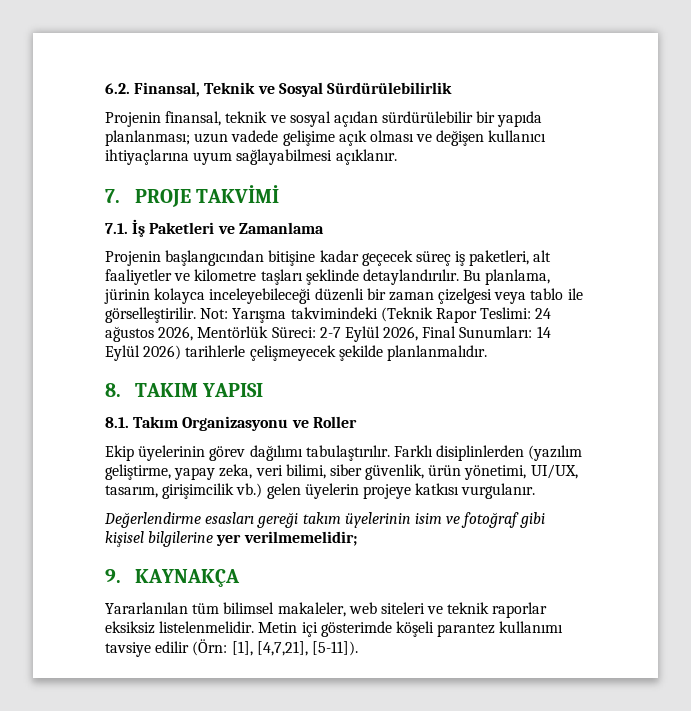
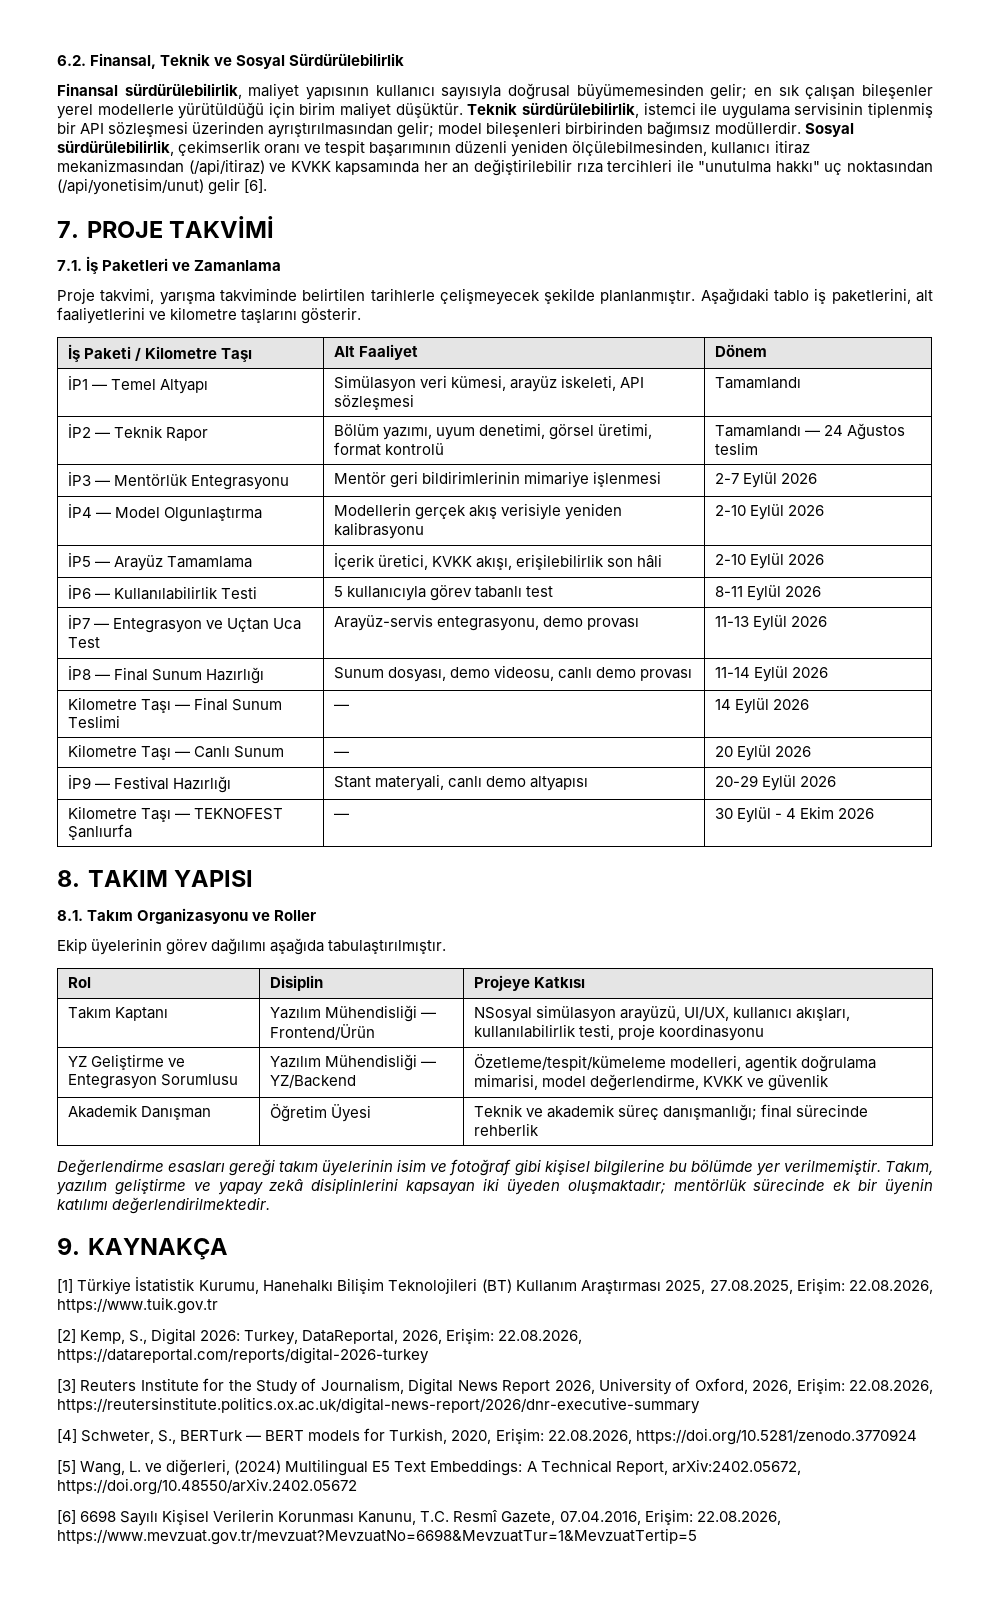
- Projenin finansal, teknik ve sosyal açıdan sürdürülebilir bir yapıda planlanması; uzun vadede gelişime açık olması ve değişen kullanıcı ihtiyaçlarına uyum sağlayabilmesi açıklanır.
+ Finansal sürdürülebilirlik, maliyet yapısının kullanıcı sayısıyla doğrusal büyümemesinden gelir; en sık çalışan bileşenler yerel modellerle yürütüldüğü için birim maliyet düşüktür. Teknik sürdürülebilirlik, istemci ile uygulama servisinin tiplenmiş bir API sözleşmesi üzerinden ayrıştırılmasından gelir; model bileşenleri birbirinden bağımsız modüllerdir. Sosyal sürdürülebilirlik, çekimserlik oranı ve tespit başarımının düzenli yeniden ölçülebilmesinden, kullanıcı itiraz mekanizmasından (/api/itiraz) ve KVKK kapsamında her an değiştirilebilir rıza tercihleri ile "unutulma hakkı" uç noktasından (/api/yonetisim/unut) gelir [6].
- Projenin başlangıcından bitişine kadar geçecek süreç iş paketleri, alt faaliyetler ve kilometre taşları şeklinde detaylandırılır. Bu planlama, jürinin kolayca inceleyebileceği düzenli bir zaman çizelgesi veya tablo ile görselleştirilir. Not: Yarışma takvimindeki (Teknik Rapor Teslimi: 24 ağustos 2026, Mentörlük Süreci: 2-7 Eylül 2026, Final Sunumları: 14 Eylül 2026) tarihlerle çelişmeyecek şekilde planlanmalıdır.
+ Proje takvimi, yarışma takviminde belirtilen tarihlerle çelişmeyecek şekilde planlanmıştır. Aşağıdaki tablo iş paketlerini, alt faaliyetlerini ve kilometre taşlarını gösterir.
+ İş Paketi / Kilometre Taşı | Alt Faaliyet | Dönem
+ İP1 — Temel Altyapı | Simülasyon veri kümesi, arayüz iskeleti, API sözleşmesi | Tamamlandı
+ İP2 — Teknik Rapor | Bölüm yazımı, uyum denetimi, görsel üretimi, format kontrolü | Tamamlandı — 24 Ağustos teslim
+ İP3 — Mentörlük Entegrasyonu | Mentör geri bildirimlerinin mimariye işlenmesi | 2-7 Eylül 2026
+ İP4 — Model Olgunlaştırma | Modellerin gerçek akış verisiyle yeniden kalibrasyonu | 2-10 Eylül 2026
+ İP5 — Arayüz Tamamlama | İçerik üretici, KVKK akışı, erişilebilirlik son hâli | 2-10 Eylül 2026
+ İP6 — Kullanılabilirlik Testi | 5 kullanıcıyla görev tabanlı test | 8-11 Eylül 2026
+ İP7 — Entegrasyon ve Uçtan Uca Test | Arayüz-servis entegrasyonu, demo provası | 11-13 Eylül 2026
+ İP8 — Final Sunum Hazırlığı | Sunum dosyası, demo videosu, canlı demo provası | 11-14 Eylül 2026
+ Kilometre Taşı — Final Sunum Teslimi | — | 14 Eylül 2026
+ Kilometre Taşı — Canlı Sunum | — | 20 Eylül 2026
+ İP9 — Festival Hazırlığı | Stant materyali, canlı demo altyapısı | 20-29 Eylül 2026
+ Kilometre Taşı — TEKNOFEST Şanlıurfa | — | 30 Eylül - 4 Ekim 2026
- Ekip üyelerinin görev dağılımı tabulaştırılır. Farklı disiplinlerden (yazılım geliştirme, yapay zeka, veri bilimi, siber güvenlik, ürün yönetimi, UI/UX, tasarım, girişimcilik vb.) gelen üyelerin projeye katkısı vurgulanır.
+ Ekip üyelerinin görev dağılımı aşağıda tabulaştırılmıştır.
+ Rol | Disiplin | Projeye Katkısı
+ Takım Kaptanı | Yazılım Mühendisliği — Frontend/Ürün | NSosyal simülasyon arayüzü, UI/UX, kullanıcı akışları, kullanılabilirlik testi, proje koordinasyonu
+ YZ Geliştirme ve Entegrasyon Sorumlusu | Yazılım Mühendisliği — YZ/Backend | Özetleme/tespit/kümeleme modelleri, agentik doğrulama mimarisi, model değerlendirme, KVKK ve güvenlik
+ Akademik Danışman | Öğretim Üyesi | Teknik ve akademik süreç danışmanlığı; final sürecinde rehberlik
- Değerlendirme esasları gereği takım üyelerinin isim ve fotoğraf gibi kişisel bilgilerine yer verilmemelidir;
+ Değerlendirme esasları gereği takım üyelerinin isim ve fotoğraf gibi kişisel bilgilerine bu bölümde yer verilmemiştir. Takım, yazılım geliştirme ve yapay zekâ disiplinlerini kapsayan iki üyeden oluşmaktadır; mentörlük sürecinde ek bir üyenin katılımı değerlendirilmektedir.
  9. KAYNAKÇA
- Yararlanılan tüm bilimsel makaleler, web siteleri ve teknik raporlar eksiksiz listelenmelidir. Metin içi gösterimde köşeli parantez kullanımı tavsiye edilir (Örn: [1], [4,7,21], [5-11]).
+ [1] Türkiye İstatistik Kurumu, Hanehalkı Bilişim Teknolojileri (BT) Kullanım Araştırması 2025, 27.08.2025, Erişim: 22.08.2026, https://www.tuik.gov.tr
+ [2] Kemp, S., Digital 2026: Turkey, DataReportal, 2026, Erişim: 22.08.2026, https://datareportal.com/reports/digital-2026-turkey
+ [3] Reuters Institute for the Study of Journalism, Digital News Report 2026, University of Oxford, 2026, Erişim: 22.08.2026, https://reutersinstitute.politics.ox.ac.uk/digital-news-report/2026/dnr-executive-summary
+ [4] Schweter, S., BERTurk — BERT models for Turkish, 2020, Erişim: 22.08.2026, https://doi.org/10.5281/zenodo.3770924
+ [5] Wang, L. ve diğerleri, (2024) Multilingual E5 Text Embeddings: A Technical Report, arXiv:2402.05672, https://doi.org/10.48550/arXiv.2402.05672
+ [6] 6698 Sayılı Kişisel Verilerin Korunması Kanunu, T.C. Resmî Gazete, 07.04.2016, Erişim: 22.08.2026, https://www.mevzuat.gov.tr/mevzuat?MevzuatNo=6698&MevzuatTur=1&MevzuatTertip=5

